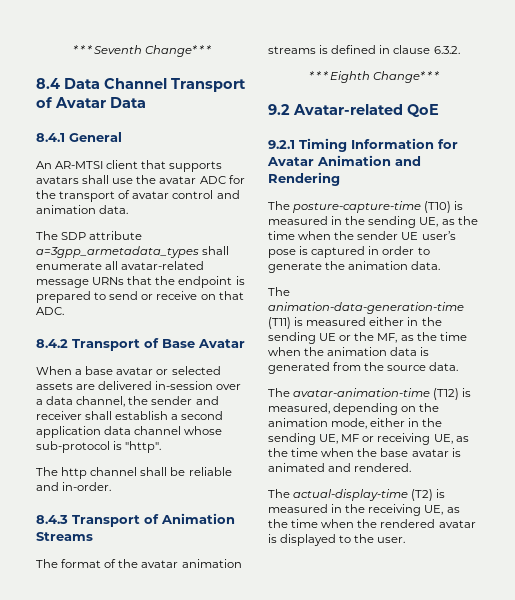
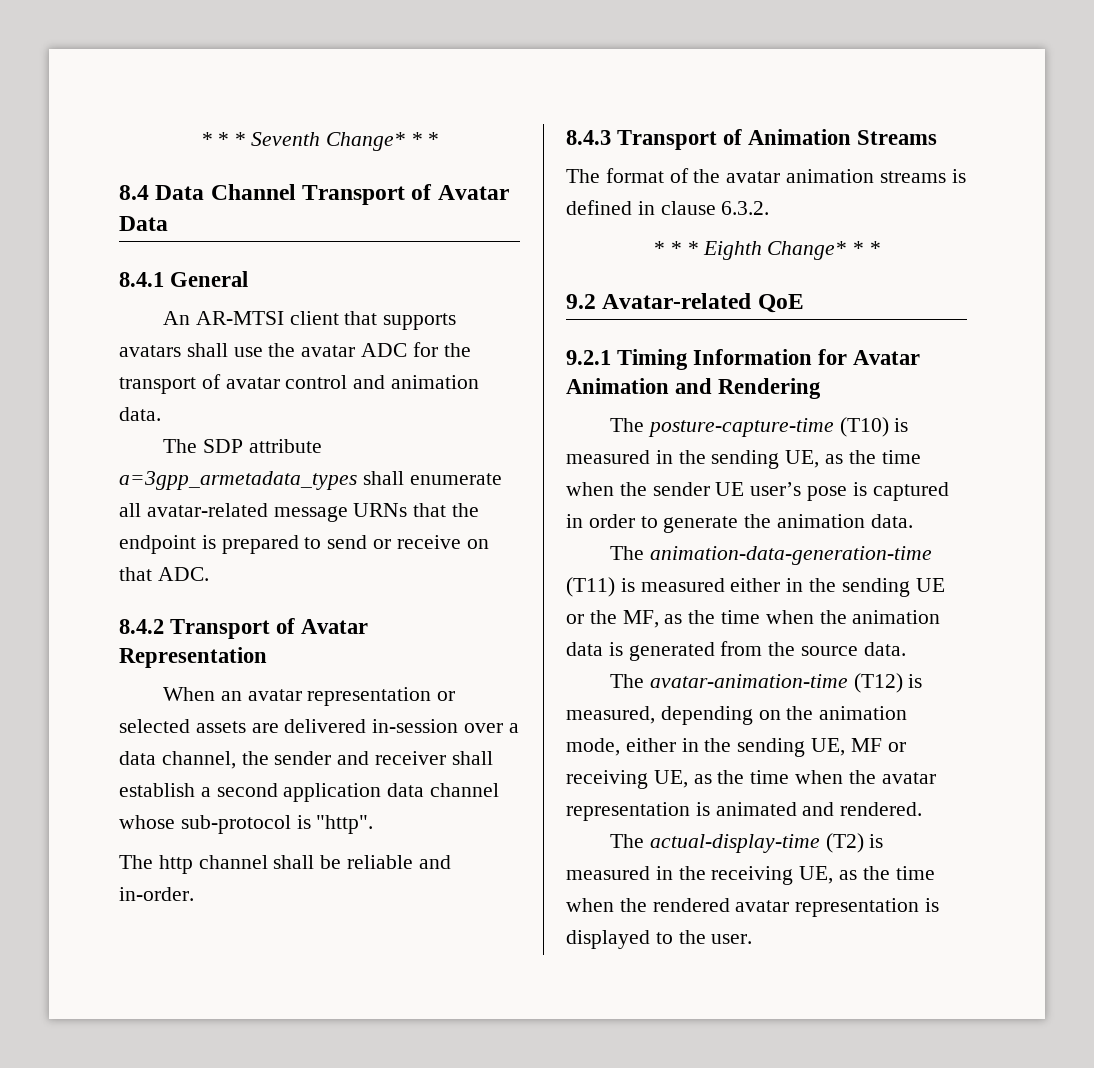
- 8.4.2 Transport of Base Avatar
+ 8.4.2 Transport of Avatar Representation
- When a base avatar or selected assets are delivered in-session over a data channel, the sender and receiver shall establish a second application data channel whose sub-protocol is "http".
+ When an avatar representation or selected assets are delivered in-session over a data channel, the sender and receiver shall establish a second application data channel whose sub-protocol is "http".
- The avatar-animation-time (T12) is measured, depending on the animation mode, either in the sending UE, MF or receiving UE, as the time when the base avatar is animated and rendered.
+ The avatar-animation-time (T12) is measured, depending on the animation mode, either in the sending UE, MF or receiving UE, as the time when the avatar representation is animated and rendered.
- The actual-display-time (T2) is measured in the receiving UE, as the time when the rendered avatar is displayed to the user.
+ The actual-display-time (T2) is measured in the receiving UE, as the time when the rendered avatar representation is displayed to the user.

